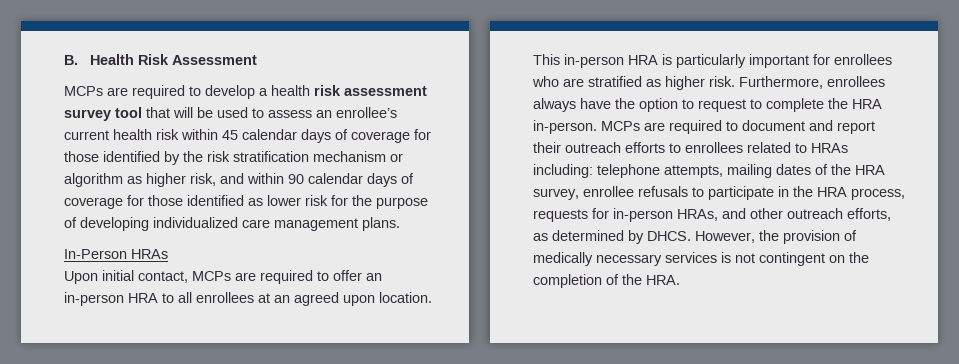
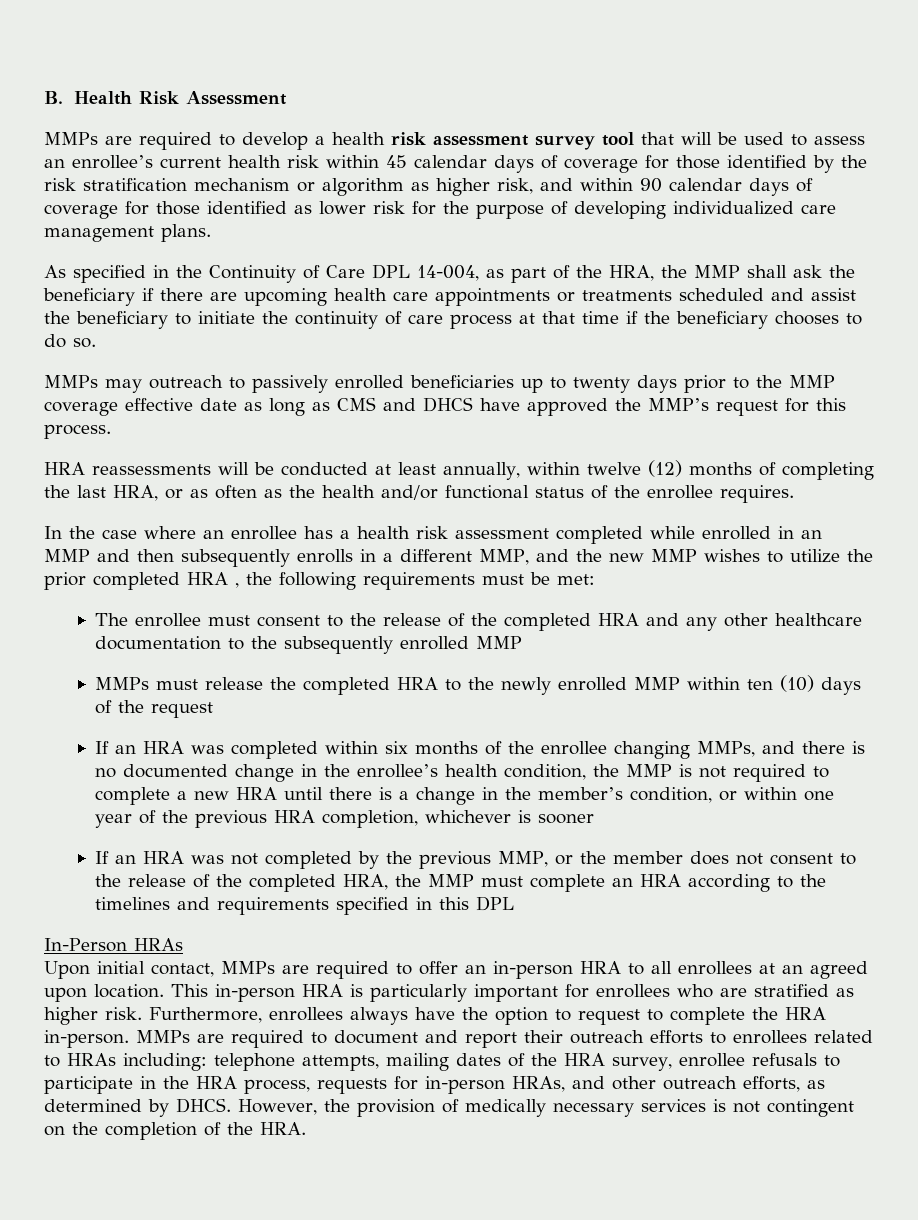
- MCPs are required to develop a health risk assessment survey tool that will be used to assess an enrollee’s current health risk within 45 calendar days of coverage for those identified by the risk stratification mechanism or algorithm as higher risk, and within 90 calendar days of coverage for those identified as lower risk for the purpose of developing individualized care management plans.
+ MMPs are required to develop a health risk assessment survey tool that will be used to assess an enrollee’s current health risk within 45 calendar days of coverage for those identified by the risk stratification mechanism or algorithm as higher risk, and within 90 calendar days of coverage for those identified as lower risk for the purpose of developing individualized care management plans.
+ As specified in the Continuity of Care DPL 14-004, as part of the HRA, the MMP shall ask the beneficiary if there are upcoming health care appointments or treatments scheduled and assist the beneficiary to initiate the continuity of care process at that time if the beneficiary chooses to do so.
+ MMPs may outreach to passively enrolled beneficiaries up to twenty days prior to the MMP coverage effective date as long as CMS and DHCS have approved the MMP’s request for this process.
+ HRA reassessments will be conducted at least annually, within twelve (12) months of completing the last HRA, or as often as the health and/or functional status of the enrollee requires.
+ In the case where an enrollee has a health risk assessment completed while enrolled in an MMP and then subsequently enrolls in a different MMP, and the new MMP wishes to utilize the prior completed HRA , the following requirements must be met:
+ The enrollee must consent to the release of the completed HRA and any other healthcare documentation to the subsequently enrolled MMP
+ MMPs must release the completed HRA to the newly enrolled MMP within ten (10) days of the request
+ If an HRA was completed within six months of the enrollee changing MMPs, and there is no documented change in the enrollee’s health condition, the MMP is not required to complete a new HRA until there is a change in the member’s condition, or within one year of the previous HRA completion, whichever is sooner
+ If an HRA was not completed by the previous MMP, or the member does not consent to the release of the completed HRA, the MMP must complete an HRA according to the timelines and requirements specified in this DPL
- Upon initial contact, MCPs are required to offer an in-person HRA to all enrollees at an agreed upon location.
+ Upon initial contact, MMPs are required to offer an in-person HRA to all enrollees at an agreed upon location.
- MCPs are required to document and report their outreach efforts to enrollees related to HRAs including: telephone attempts, mailing dates of the HRA survey, enrollee refusals to participate in the HRA process, requests for in-person HRAs, and other outreach efforts, as determined by DHCS.
+ MMPs are required to document and report their outreach efforts to enrollees related to HRAs including: telephone attempts, mailing dates of the HRA survey, enrollee refusals to participate in the HRA process, requests for in-person HRAs, and other outreach efforts, as determined by DHCS.

